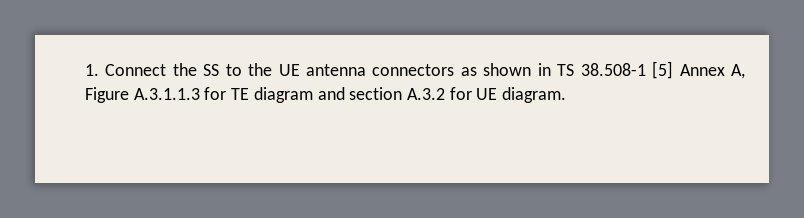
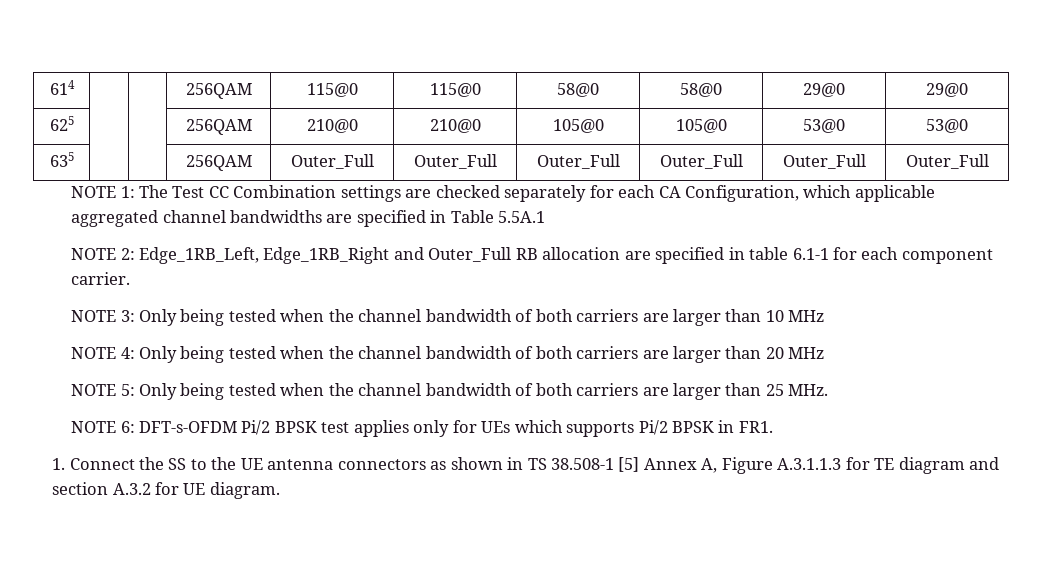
+ 614 | | | 256QAM | 115@0 | 115@0 | 58@0 | 58@0 | 29@0 | 29@0
+ 625 | | | 256QAM | 210@0 | 210@0 | 105@0 | 105@0 | 53@0 | 53@0
+ 635 | | | 256QAM | Outer_Full | Outer_Full | Outer_Full | Outer_Full | Outer_Full | Outer_Full
+ NOTE 1: The Test CC Combination settings are checked separately for each CA Configuration, which applicable aggregated channel bandwidths are specified in Table 5.5A.1
+ NOTE 2: Edge_1RB_Left, Edge_1RB_Right and Outer_Full RB allocation are specified in table 6.1-1 for each component carrier.
+ NOTE 3: Only being tested when the channel bandwidth of both carriers are larger than 10 MHz
+ NOTE 4: Only being tested when the channel bandwidth of both carriers are larger than 20 MHz
+ NOTE 5: Only being tested when the channel bandwidth of both carriers are larger than 25 MHz.
+ NOTE 6: DFT-s-OFDM Pi/2 BPSK test applies only for UEs which supports Pi/2 BPSK in FR1.

